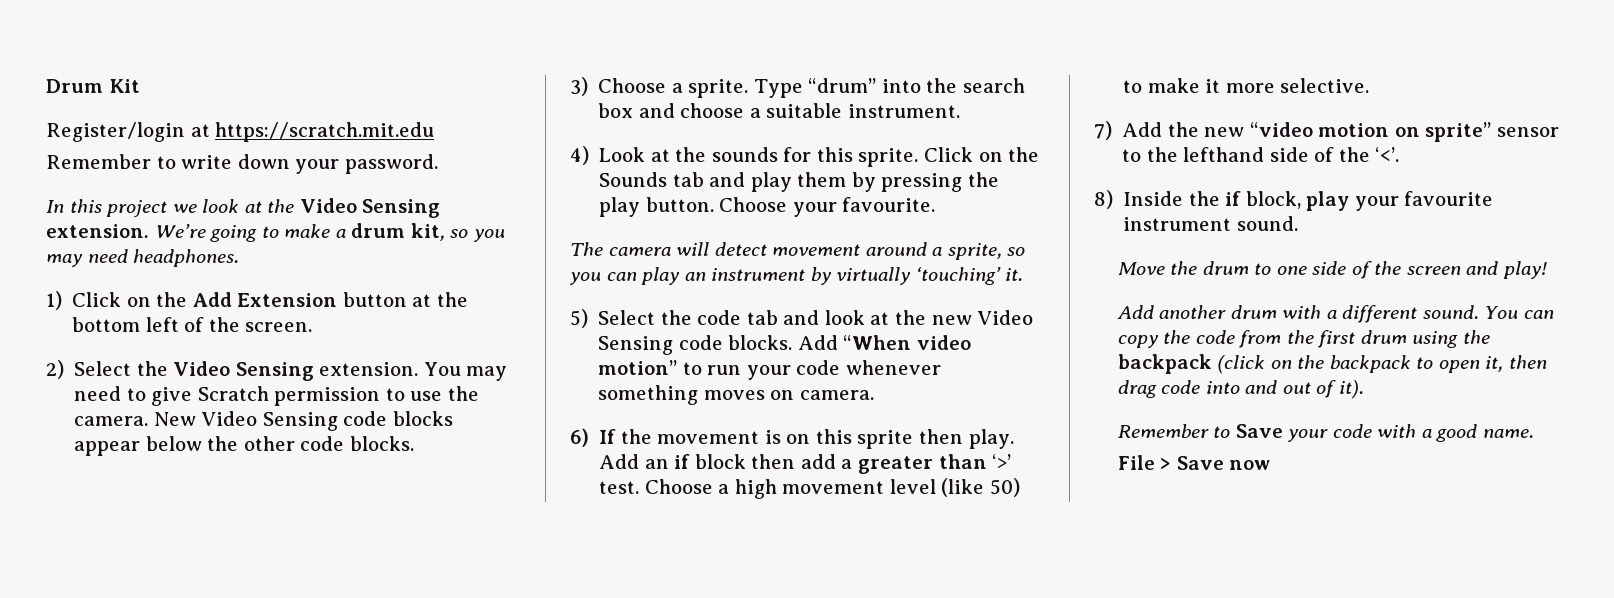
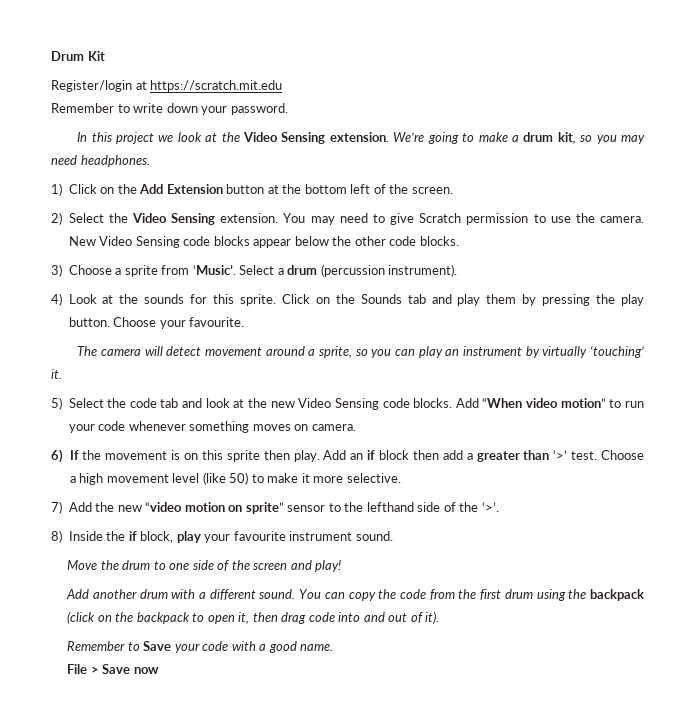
- 3) Choose a sprite. Type “drum” into the search box and choose a suitable instrument.
+ 3) Choose a sprite from ‘Music’. Select a drum (percussion instrument).
- 7) Add the new “video motion on sprite” sensor to the lefthand side of the ‘<’.
+ 7) Add the new “video motion on sprite” sensor to the lefthand side of the ‘>’.

